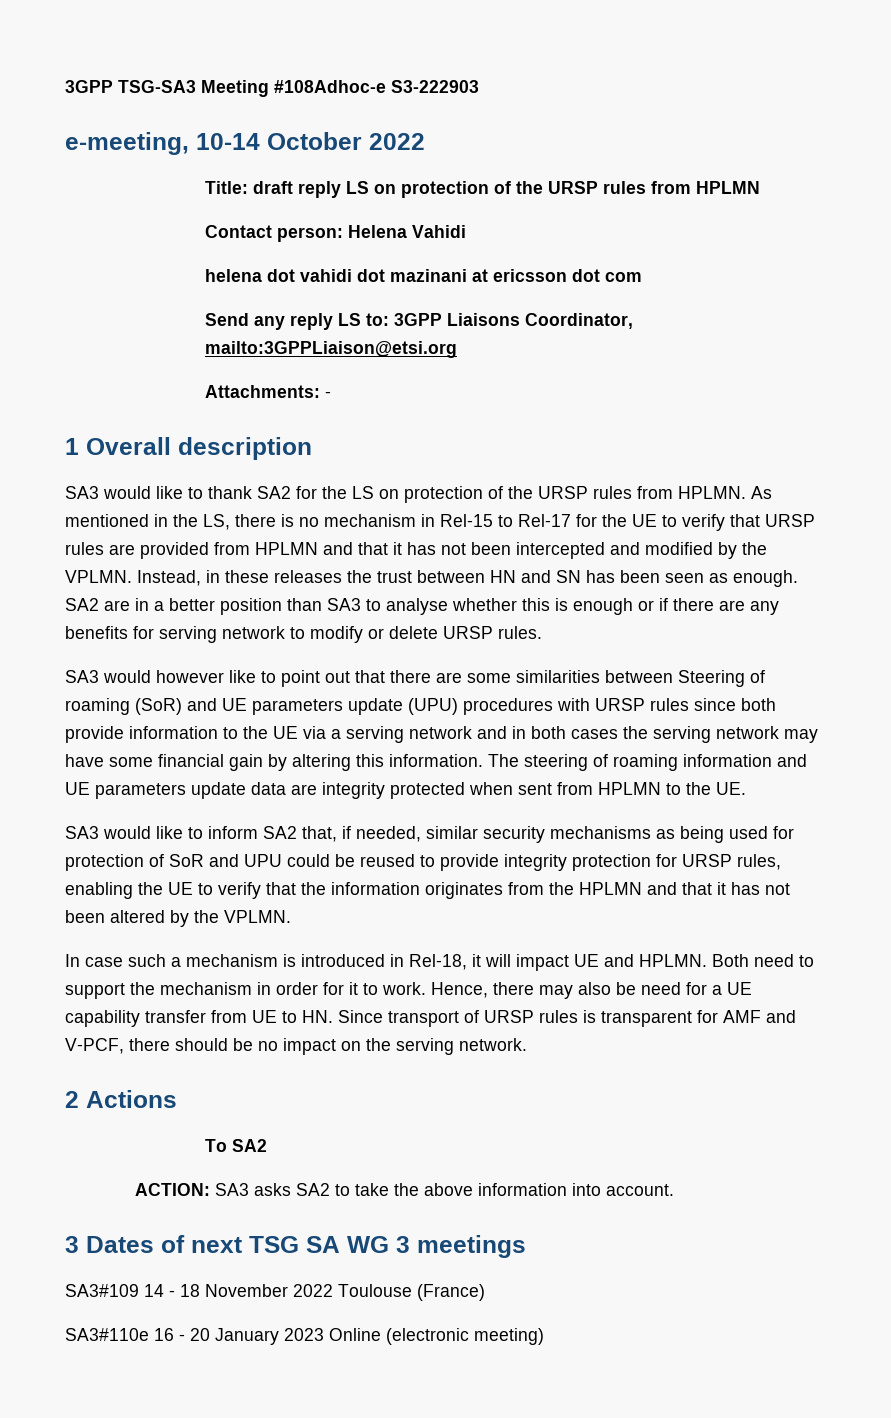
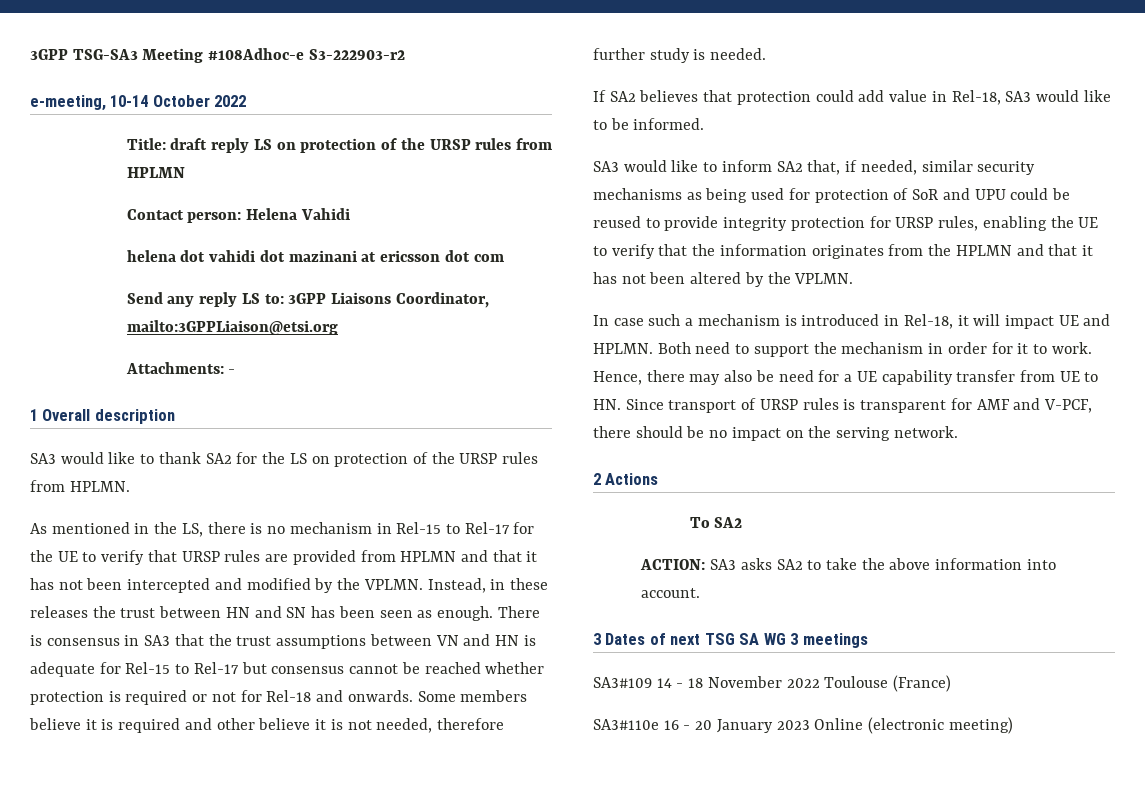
- 3GPP TSG-SA3 Meeting #108Adhoc-e S3-222903
+ 3GPP TSG-SA3 Meeting #108Adhoc-e S3-222903-r2
- SA3 would like to thank SA2 for the LS on protection of the URSP rules from HPLMN. As mentioned in the LS, there is no mechanism in Rel-15 to Rel-17 for the UE to verify that URSP rules are provided from HPLMN and that it has not been intercepted and modified by the VPLMN.
+ SA3 would like to thank SA2 for the LS on protection of the URSP rules from HPLMN.
+ As mentioned in the LS, there is no mechanism in Rel-15 to Rel-17 for the UE to verify that URSP rules are provided from HPLMN and that it has not been intercepted and modified by the VPLMN.
- SA2 are in a better position than SA3 to analyse whether this is enough or if there are any benefits for serving network to modify or delete URSP rules.
- SA3 would however like to point out that there are some similarities between Steering of roaming (SoR) and UE parameters update (UPU) procedures with URSP rules since both provide information to the UE via a serving network and in both cases the serving network may have some financial gain by altering this information. The steering of roaming information and UE parameters update data are integrity protected when sent from HPLMN to the UE.
+ There is consensus in SA3 that the trust assumptions between VN and HN is adequate for Rel-15 to Rel-17 but consensus cannot be reached whether protection is required or not for Rel-18 and onwards. Some members believe it is required and other believe it is not needed, therefore further study is needed.
+ If SA2 believes that protection could add value in Rel-18, SA3 would like to be informed.

